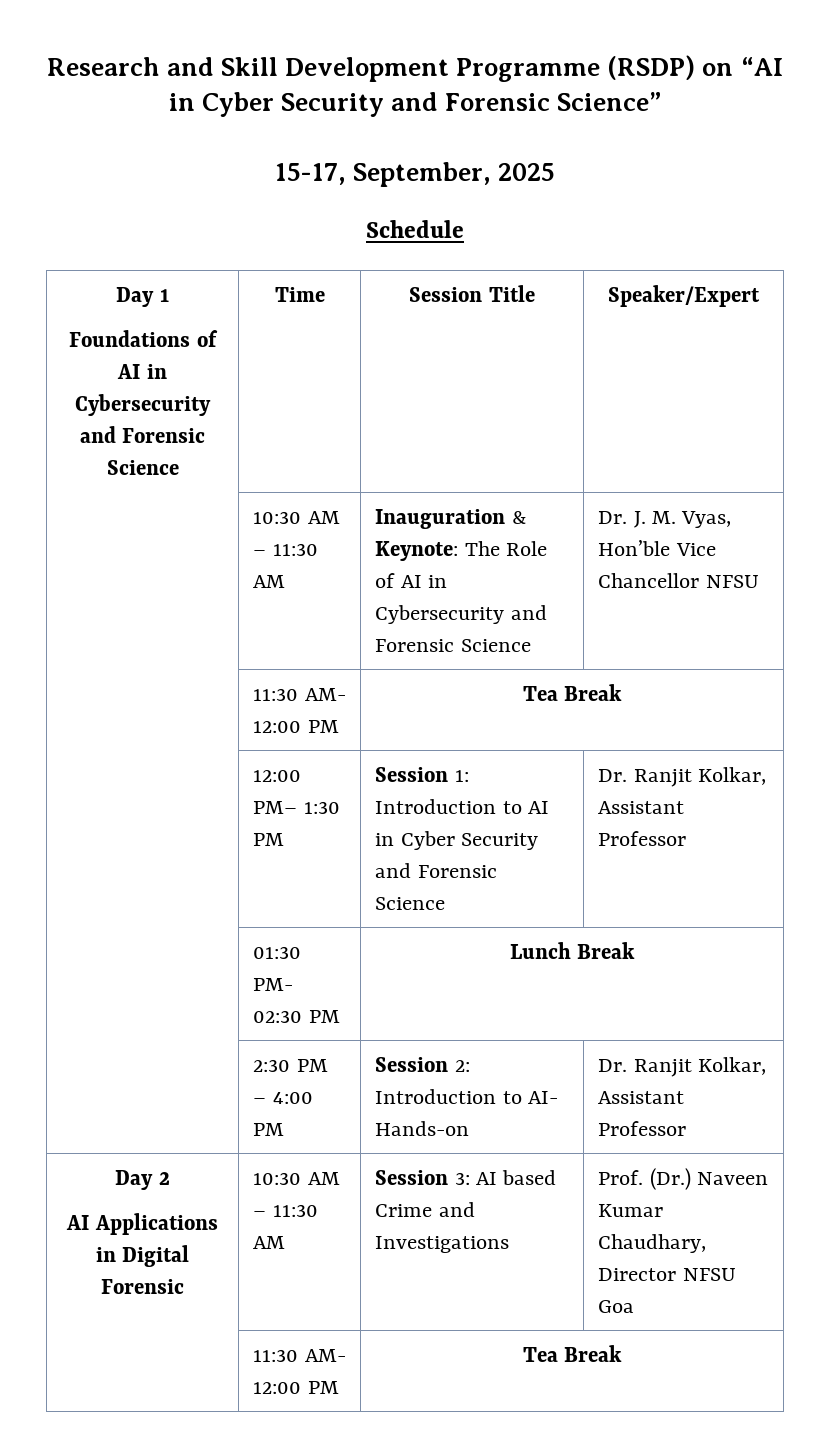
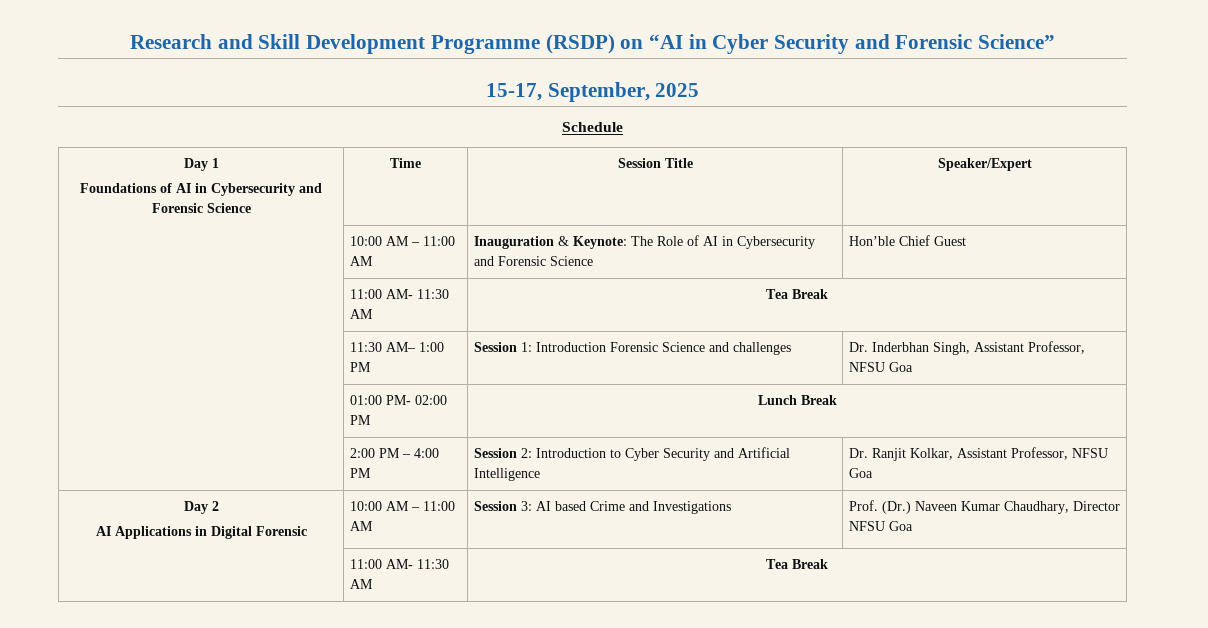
- | 10:30 AM – 11:30 AM | Inauguration & Keynote: The Role of AI in Cybersecurity and Forensic Science | Dr. J. M. Vyas, Hon’ble Vice Chancellor NFSU
- | 11:30 AM- 12:00 PM | Tea Break
+ | 10:00 AM – 11:00 AM | Inauguration & Keynote: The Role of AI in Cybersecurity and Forensic Science | Hon’ble Chief Guest
+ | 11:00 AM- 11:30 AM | Tea Break
- | 12:00 PM– 1:30 PM | Session 1: Introduction to AI in Cyber Security and Forensic Science | Dr. Ranjit Kolkar, Assistant Professor
- | 01:30 PM- 02:30 PM | Lunch Break
+ | 11:30 AM– 1:00 PM | Session 1: Introduction Forensic Science and challenges | Dr. Inderbhan Singh, Assistant Professor, NFSU Goa
+ | 01:00 PM- 02:00 PM | Lunch Break
- | 2:30 PM – 4:00 PM | Session 2: Introduction to AI- Hands-on | Dr. Ranjit Kolkar, Assistant Professor
+ | 2:00 PM – 4:00 PM | Session 2: Introduction to Cyber Security and Artificial Intelligence | Dr. Ranjit Kolkar, Assistant Professor, NFSU Goa
  Day 2
- AI Applications in Digital Forensic | 10:30 AM – 11:30 AM | Session 3: AI based Crime and Investigations | Prof. (Dr.) Naveen Kumar Chaudhary, Director NFSU Goa
- | 11:30 AM- 12:00 PM | Tea Break
+ AI Applications in Digital Forensic | 10:00 AM – 11:00 AM | Session 3: AI based Crime and Investigations | Prof. (Dr.) Naveen Kumar Chaudhary, Director NFSU Goa
+ | 11:00 AM- 11:30 AM | Tea Break

